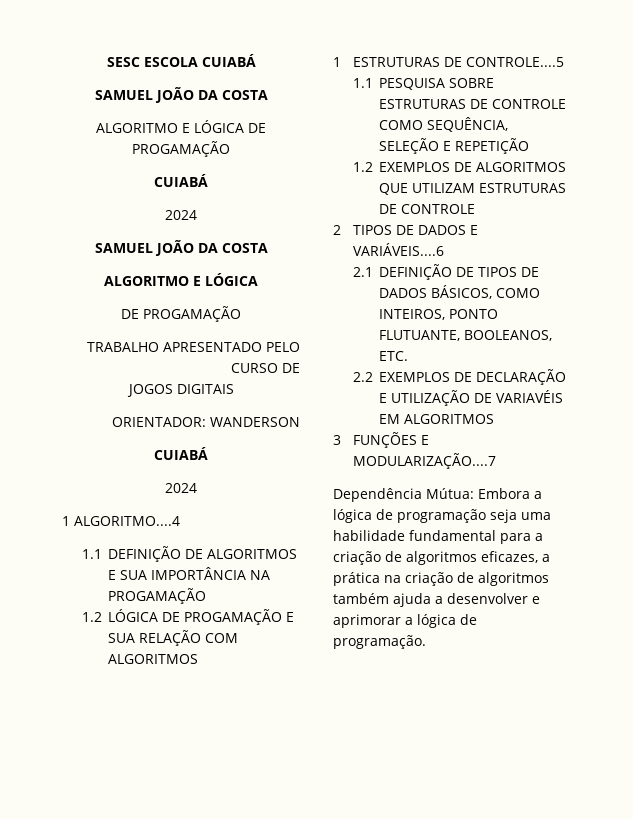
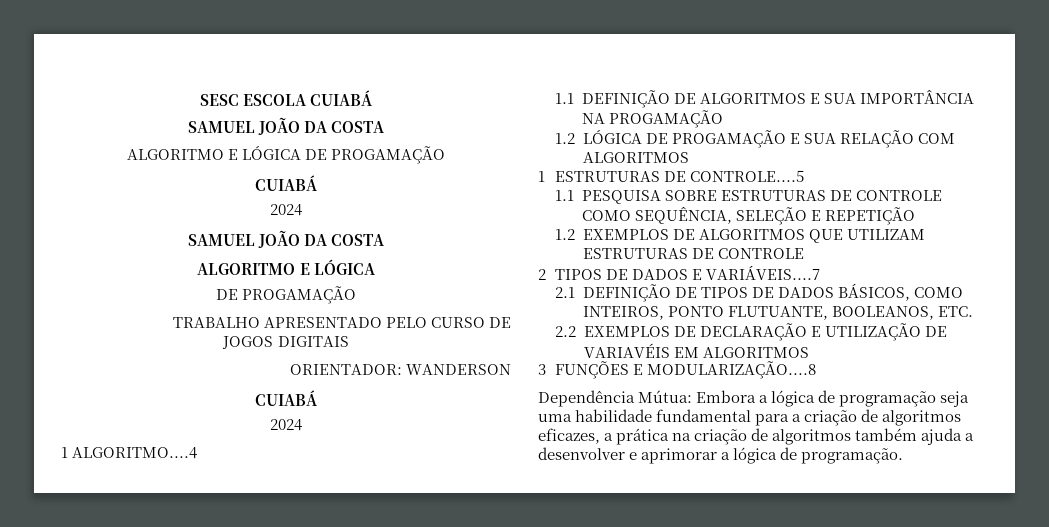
- 2 TIPOS DE DADOS E VARIÁVEIS....6
+ 2 TIPOS DE DADOS E VARIÁVEIS....7
- 3 FUNÇÕES E MODULARIZAÇÃO....7
+ 3 FUNÇÕES E MODULARIZAÇÃO....8

